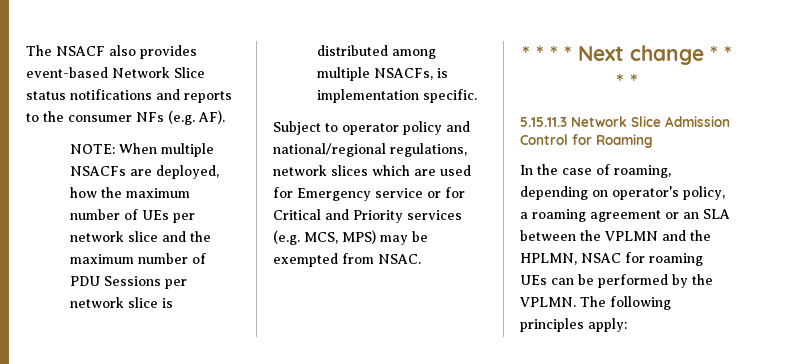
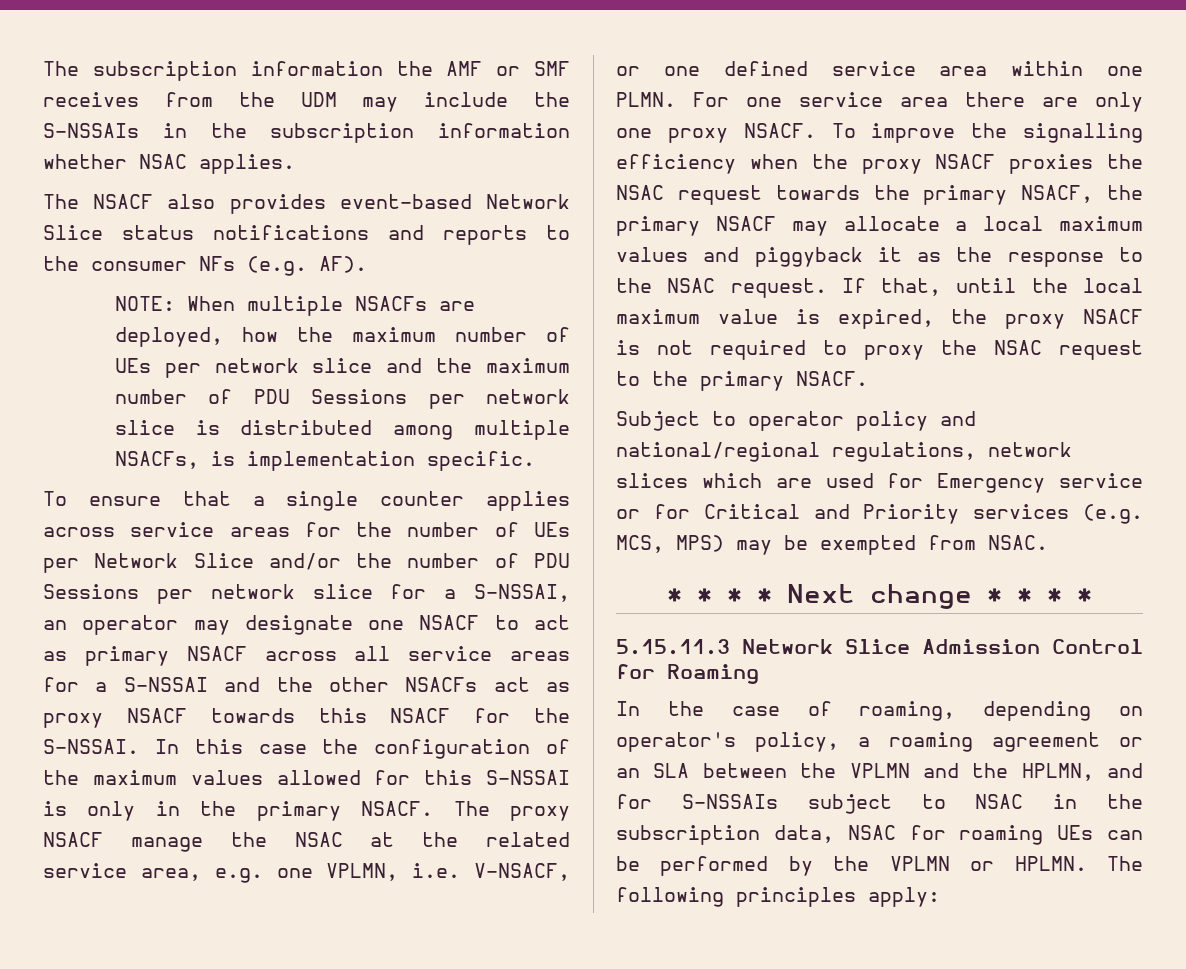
+ The subscription information the AMF or SMF receives from the UDM may include the S-NSSAIs in the subscription information whether NSAC applies.
+ To ensure that a single counter applies across service areas for the number of UEs per Network Slice and/or the number of PDU Sessions per network slice for a S-NSSAI, an operator may designate one NSACF to act as primary NSACF across all service areas for a S-NSSAI and the other NSACFs act as proxy NSACF towards this NSACF for the S-NSSAI. In this case the configuration of the maximum values allowed for this S-NSSAI is only in the primary NSACF. The proxy NSACF manage the NSAC at the related service area, e.g. one VPLMN, i.e. V-NSACF, or one defined service area within one PLMN. For one service area there are only one proxy NSACF. To improve the signalling efficiency when the proxy NSACF proxies the NSAC request towards the primary NSACF, the primary NSACF may allocate a local maximum values and piggyback it as the response to the NSAC request. If that, until the local maximum value is expired, the proxy NSACF is not required to proxy the NSAC request to the primary NSACF.
- In the case of roaming, depending on operator's policy, a roaming agreement or an SLA between the VPLMN and the HPLMN, NSAC for roaming UEs can be performed by the VPLMN.
+ In the case of roaming, depending on operator's policy, a roaming agreement or an SLA between the VPLMN and the HPLMN, and for S-NSSAIs subject to NSAC in the subscription data, NSAC for roaming UEs can be performed by the VPLMN or HPLMN.

